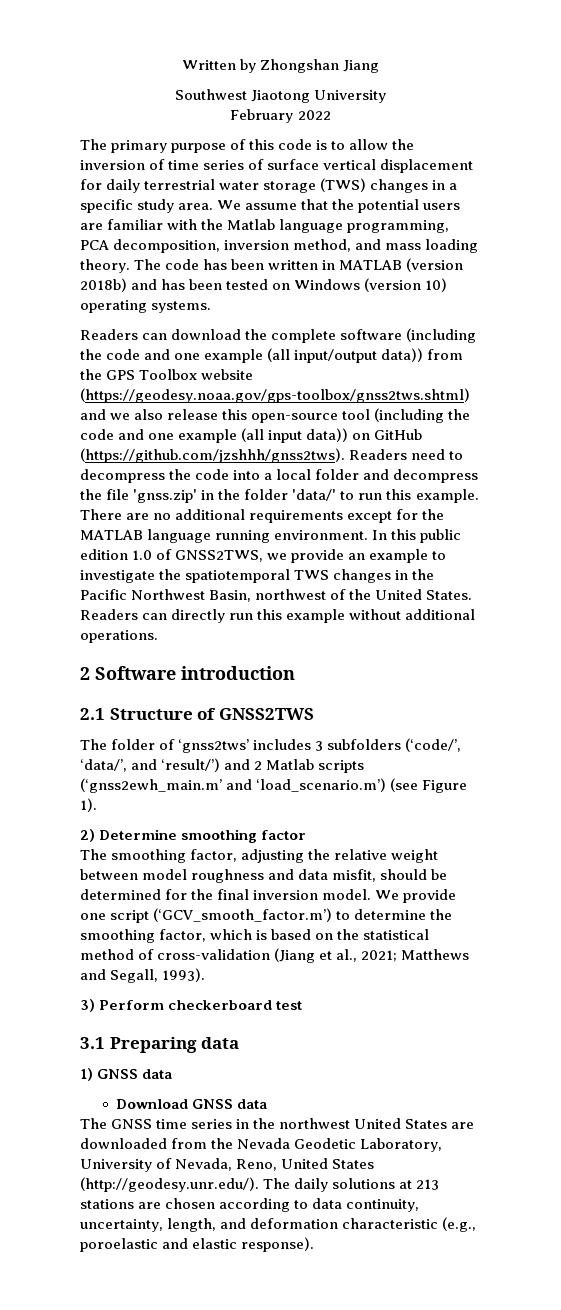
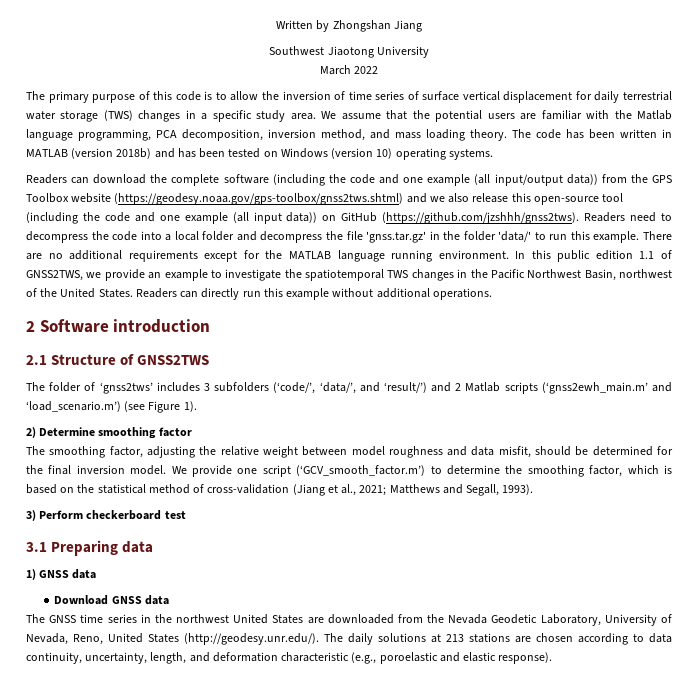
- February 2022
+ March 2022
- Readers can download the complete software (including the code and one example (all input/output data)) from the GPS Toolbox website (https://geodesy.noaa.gov/gps-toolbox/gnss2tws.shtml) and we also release this open-source tool (including the code and one example (all input data)) on GitHub (https://github.com/jzshhh/gnss2tws). Readers need to decompress the code into a local folder and decompress the file 'gnss.zip' in the folder 'data/' to run this example.
+ Readers can download the complete software (including the code and one example (all input/output data)) from the GPS Toolbox website (https://geodesy.noaa.gov/gps-toolbox/gnss2tws.shtml) and we also release this open-source tool (including the code and one example (all input data)) on GitHub (https://github.com/jzshhh/gnss2tws). Readers need to decompress the code into a local folder and decompress the file 'gnss.tar.gz' in the folder 'data/' to run this example.
- In this public edition 1.0 of GNSS2TWS, we provide an example to investigate the spatiotemporal TWS changes in the Pacific Northwest Basin, northwest of the United States.
+ In this public edition 1.1 of GNSS2TWS, we provide an example to investigate the spatiotemporal TWS changes in the Pacific Northwest Basin, northwest of the United States.

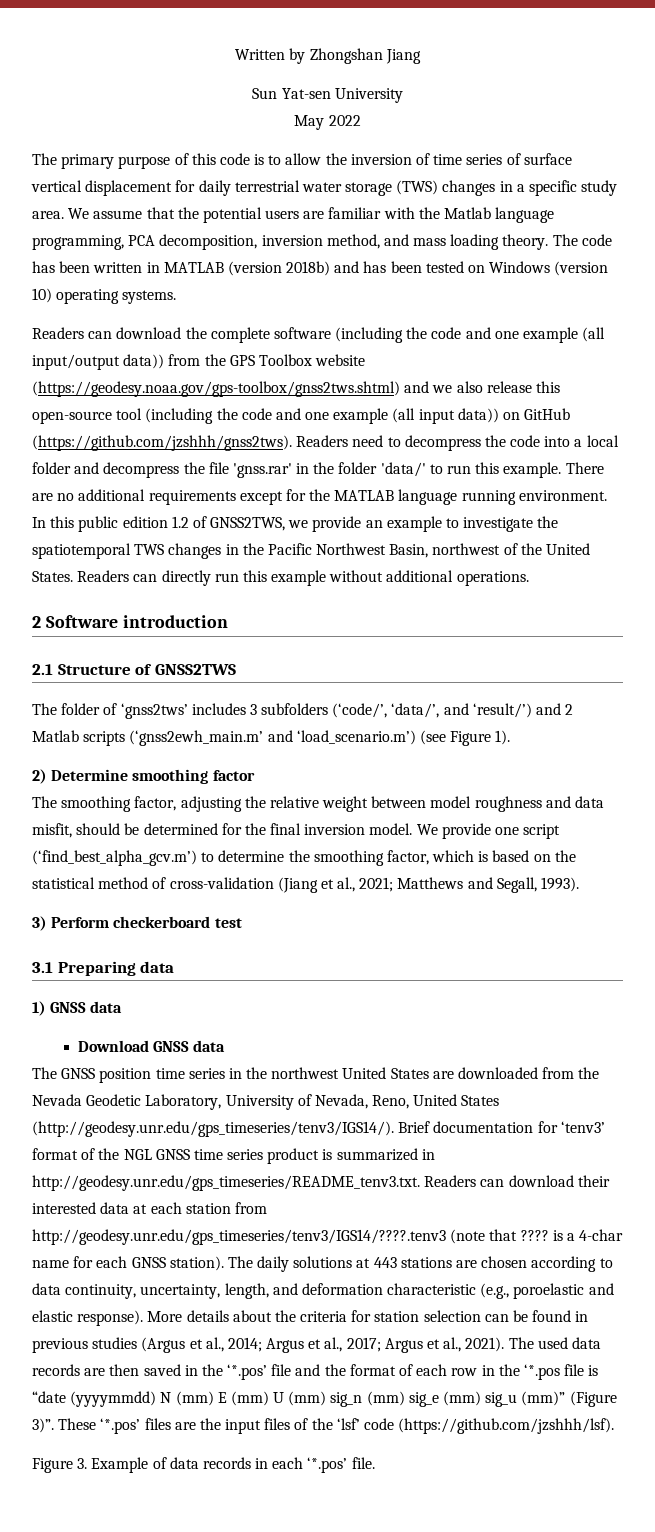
- Southwest Jiaotong University
+ Sun Yat-sen University
- March 2022
+ May 2022
- Readers can download the complete software (including the code and one example (all input/output data)) from the GPS Toolbox website (https://geodesy.noaa.gov/gps-toolbox/gnss2tws.shtml) and we also release this open-source tool (including the code and one example (all input data)) on GitHub (https://github.com/jzshhh/gnss2tws). Readers need to decompress the code into a local folder and decompress the file 'gnss.tar.gz' in the folder 'data/' to run this example.
+ Readers can download the complete software (including the code and one example (all input/output data)) from the GPS Toolbox website (https://geodesy.noaa.gov/gps-toolbox/gnss2tws.shtml) and we also release this open-source tool (including the code and one example (all input data)) on GitHub (https://github.com/jzshhh/gnss2tws). Readers need to decompress the code into a local folder and decompress the file 'gnss.rar' in the folder 'data/' to run this example.
- In this public edition 1.1 of GNSS2TWS, we provide an example to investigate the spatiotemporal TWS changes in the Pacific Northwest Basin, northwest of the United States.
+ In this public edition 1.2 of GNSS2TWS, we provide an example to investigate the spatiotemporal TWS changes in the Pacific Northwest Basin, northwest of the United States.
- We provide one script (‘GCV_smooth_factor.m’) to determine the smoothing factor, which is based on the statistical method of cross-validation (Jiang et al., 2021; Matthews and Segall, 1993).
+ We provide one script (‘find_best_alpha_gcv.m’) to determine the smoothing factor, which is based on the statistical method of cross-validation (Jiang et al., 2021; Matthews and Segall, 1993).
- The GNSS time series in the northwest United States are downloaded from the Nevada Geodetic Laboratory, University of Nevada, Reno, United States (http://geodesy.unr.edu/). The daily solutions at 213 stations are chosen according to data continuity, uncertainty, length, and deformation characteristic (e.g., poroelastic and elastic response).
+ The GNSS position time series in the northwest United States are downloaded from the Nevada Geodetic Laboratory, University of Nevada, Reno, United States (http://geodesy.unr.edu/gps_timeseries/tenv3/IGS14/). Brief documentation for ‘tenv3’ format of the NGL GNSS time series product is summarized in http://geodesy.unr.edu/gps_timeseries/README_tenv3.txt. Readers can download their interested data at each station from http://geodesy.unr.edu/gps_timeseries/tenv3/IGS14/????.tenv3 (note that ???? is a 4-char name for each GNSS station). The daily solutions at 443 stations are chosen according to data continuity, uncertainty, length, and deformation characteristic (e.g., poroelastic and elastic response).
+ More details about the criteria for station selection can be found in previous studies (Argus et al., 2014; Argus et al., 2017; Argus et al., 2021). The used data records are then saved in the ‘*.pos’ file and the format of each row in the ‘*.pos file is “date (yyyymmdd) N (mm) E (mm) U (mm) sig_n (mm) sig_e (mm) sig_u (mm)” (Figure 3)”. These ‘*.pos’ files are the input files of the ‘lsf’ code (https://github.com/jzshhh/lsf).
+ Figure 3. Example of data records in each ‘*.pos’ file.

